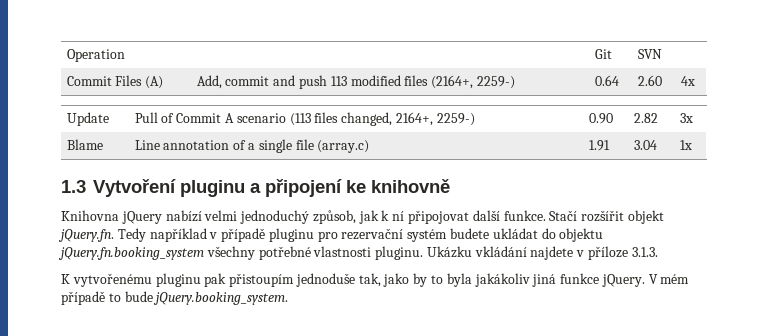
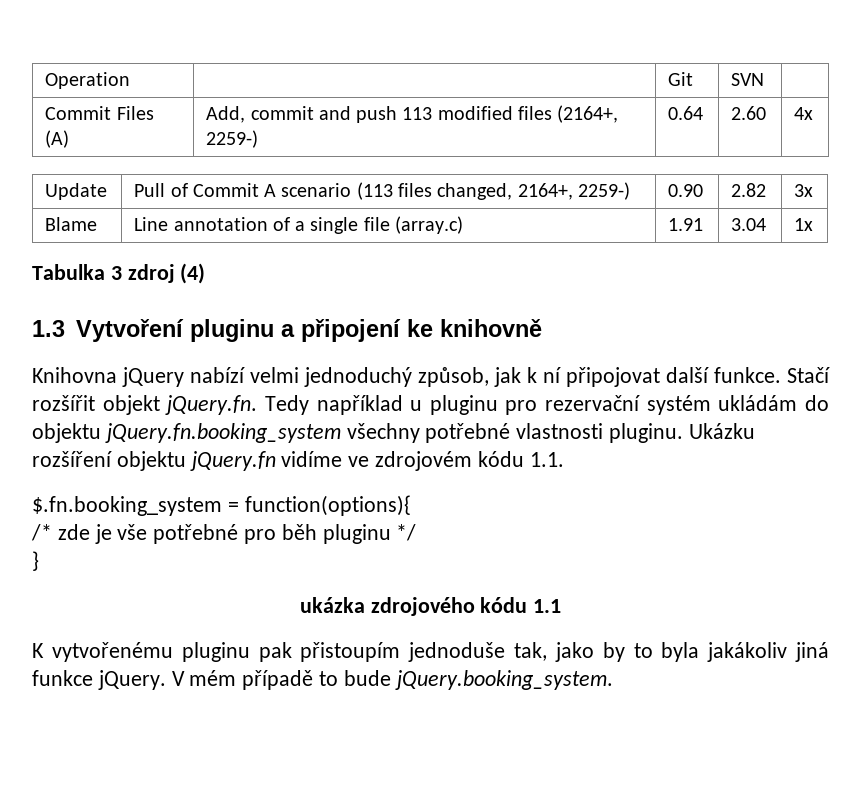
+ Tabulka 3 zdroj (4)
- Stačí rozšířit objekt jQuery.fn. Tedy například v případě pluginu pro rezervační systém budete ukládat do objektu jQuery.fn.booking_system všechny potřebné vlastnosti pluginu.
+ Stačí rozšířit objekt jQuery.fn. Tedy například u pluginu pro rezervační systém ukládám do objektu jQuery.fn.booking_system všechny potřebné vlastnosti pluginu.
- Ukázku vkládání najdete v příloze 3.1.3.
+ Ukázku rozšíření objektu jQuery.fn vidíme ve zdrojovém kódu 1.1.
+ $.fn.booking_system = function(options){
+ /* zde je vše potřebné pro běh pluginu */
+ }
+ ukázka zdrojového kódu 1.1

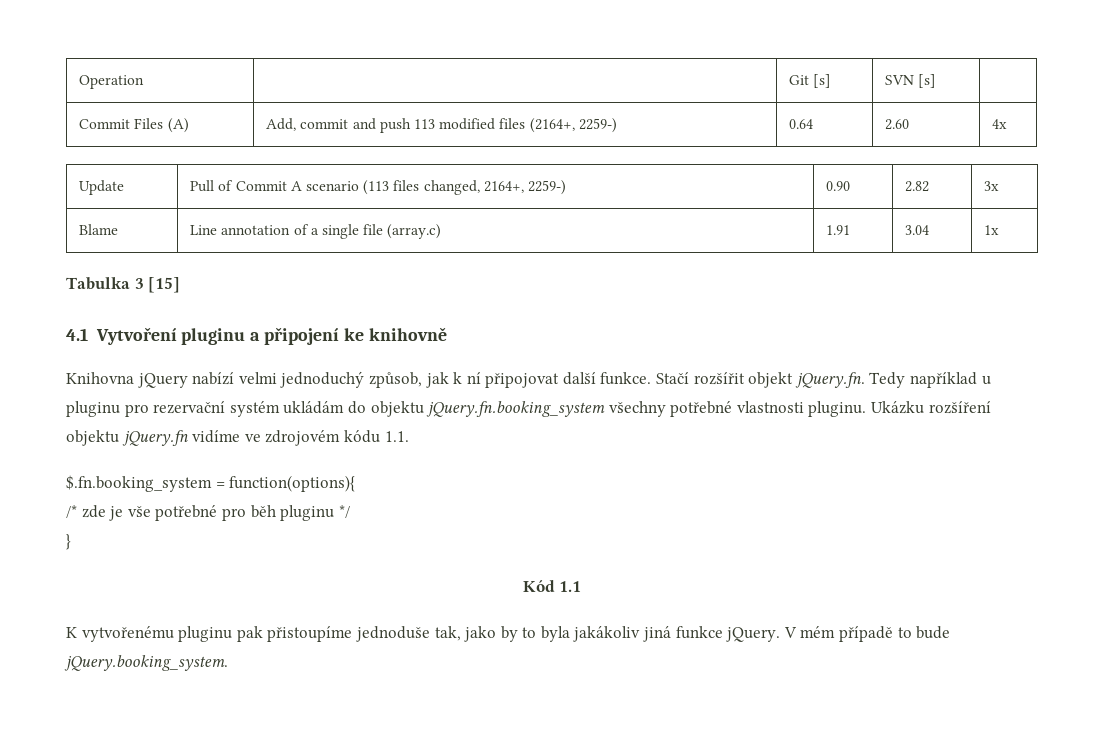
- Operation | | Git | SVN |
+ Operation | | Git [s] | SVN [s] |
- Tabulka 3 zdroj (4)
- 1.3 Vytvoření pluginu a připojení ke knihovně
+ Tabulka 3 [15]
+ 4.1 Vytvoření pluginu a připojení ke knihovně
- ukázka zdrojového kódu 1.1
+ Kód 1.1
- K vytvořenému pluginu pak přistoupím jednoduše tak, jako by to byla jakákoliv jiná funkce jQuery.
+ K vytvořenému pluginu pak přistoupíme jednoduše tak, jako by to byla jakákoliv jiná funkce jQuery.

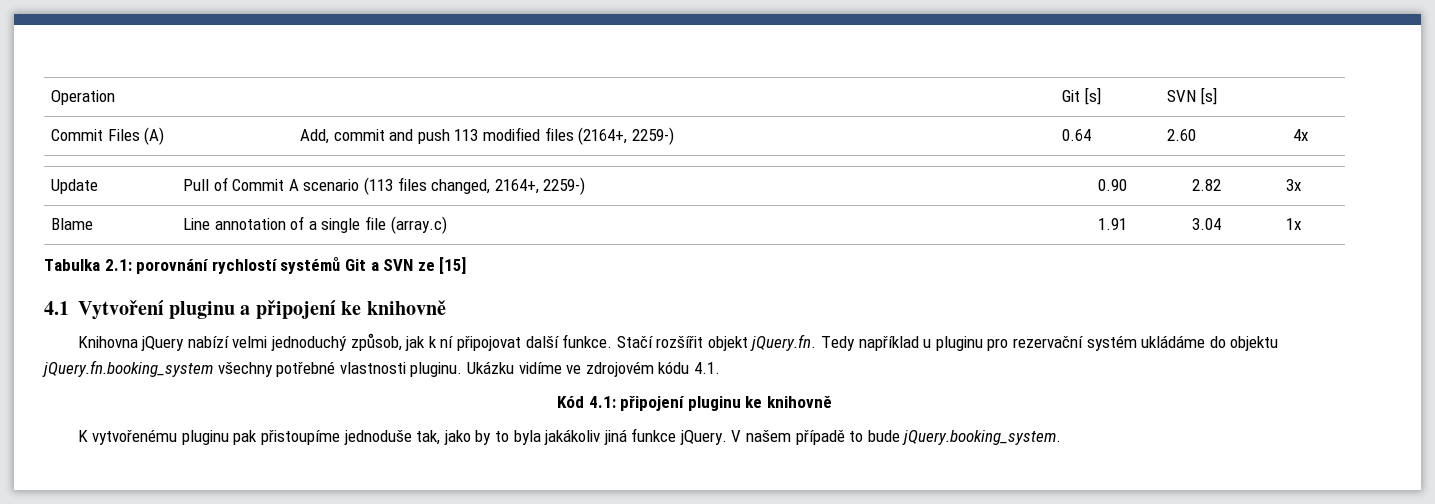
- Tabulka 3 [15]
+ Tabulka 2.1: porovnání rychlostí systémů Git a SVN ze [15]
- Stačí rozšířit objekt jQuery.fn. Tedy například u pluginu pro rezervační systém ukládám do objektu jQuery.fn.booking_system všechny potřebné vlastnosti pluginu.
+ Stačí rozšířit objekt jQuery.fn. Tedy například u pluginu pro rezervační systém ukládáme do objektu jQuery.fn.booking_system všechny potřebné vlastnosti pluginu.
- Ukázku rozšíření objektu jQuery.fn vidíme ve zdrojovém kódu 1.1.
- $.fn.booking_system = function(options){
- /* zde je vše potřebné pro běh pluginu */
- }
- Kód 1.1
+ Ukázku vidíme ve zdrojovém kódu 4.1.
+ Kód 4.1: připojení pluginu ke knihovně
- V mém případě to bude jQuery.booking_system.
+ V našem případě to bude jQuery.booking_system.

